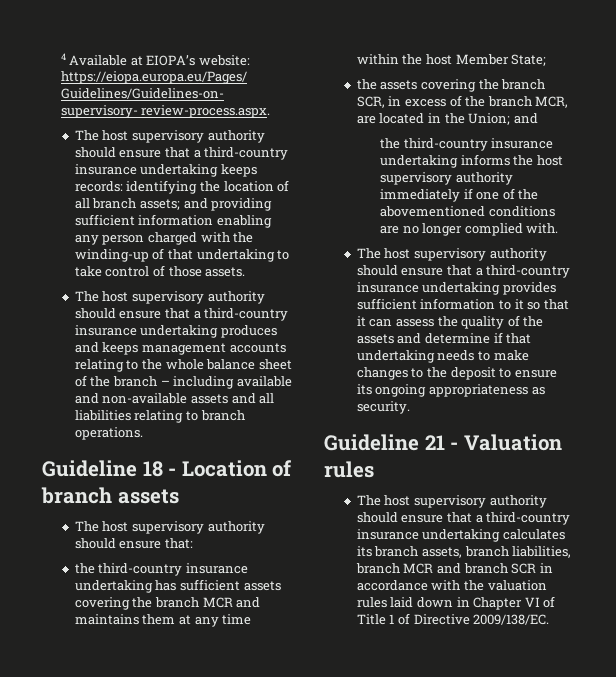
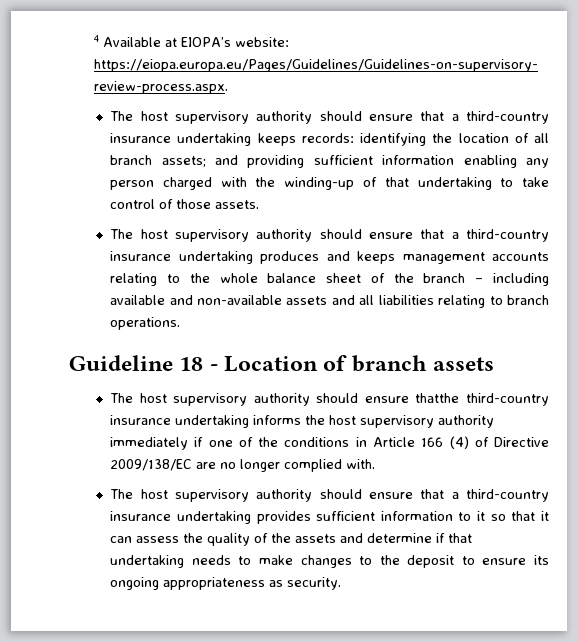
- The host supervisory authority should ensure that:
- the third-country insurance undertaking has sufficient assets covering the branch MCR and maintains them at any time within the host Member State;
- the assets covering the branch SCR, in excess of the branch MCR, are located in the Union; and
- the third-country insurance undertaking informs the host supervisory authority immediately if one of the abovementioned conditions are no longer complied with.
+ The host supervisory authority should ensure thatthe third-country insurance undertaking informs the host supervisory authority immediately if one of the conditions in Article 166 (4) of Directive 2009/138/EC are no longer complied with.
- Guideline 21 - Valuation rules
- The host supervisory authority should ensure that a third-country insurance undertaking calculates its branch assets, branch liabilities, branch MCR and branch SCR in accordance with the valuation rules laid down in Chapter VI of Title 1 of Directive 2009/138/EC.

